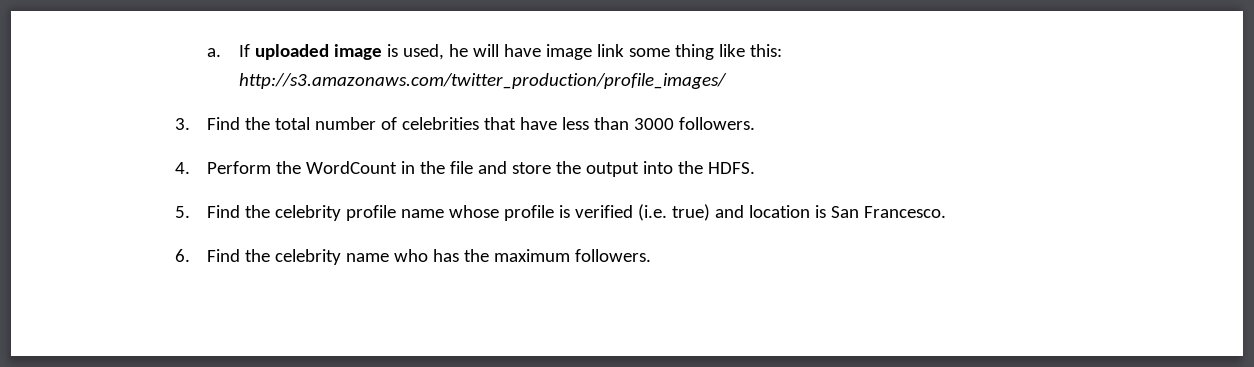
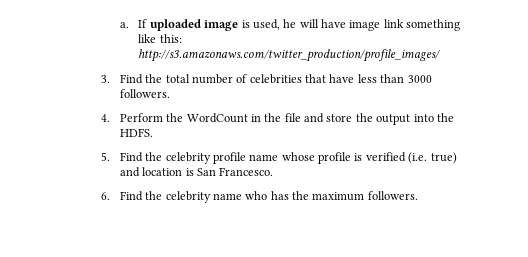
- If uploaded image is used, he will have image link some thing like this: http://s3.amazonaws.com/twitter_production/profile_images/
+ If uploaded image is used, he will have image link something like this: http://s3.amazonaws.com/twitter_production/profile_images/

